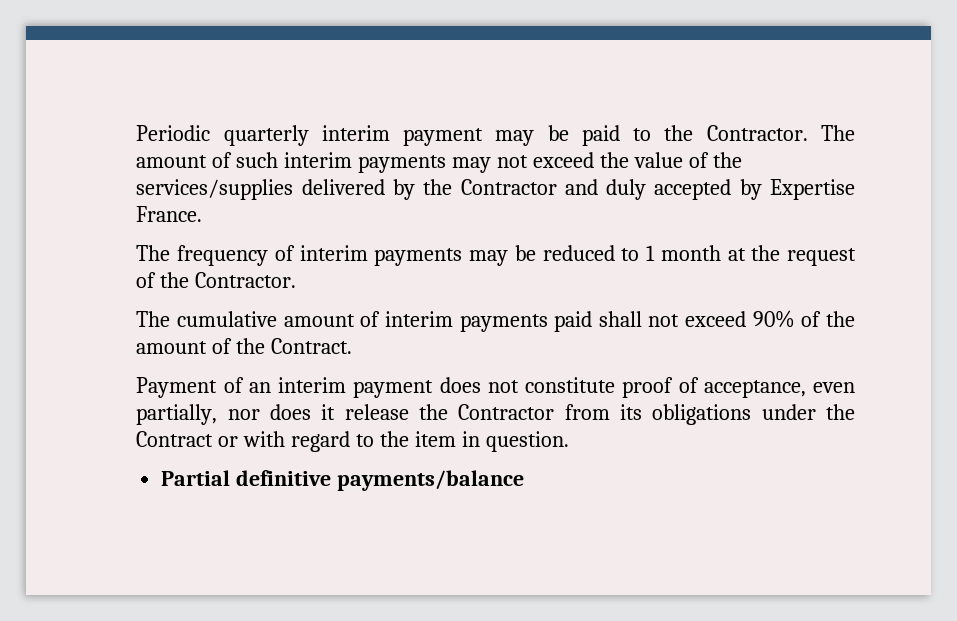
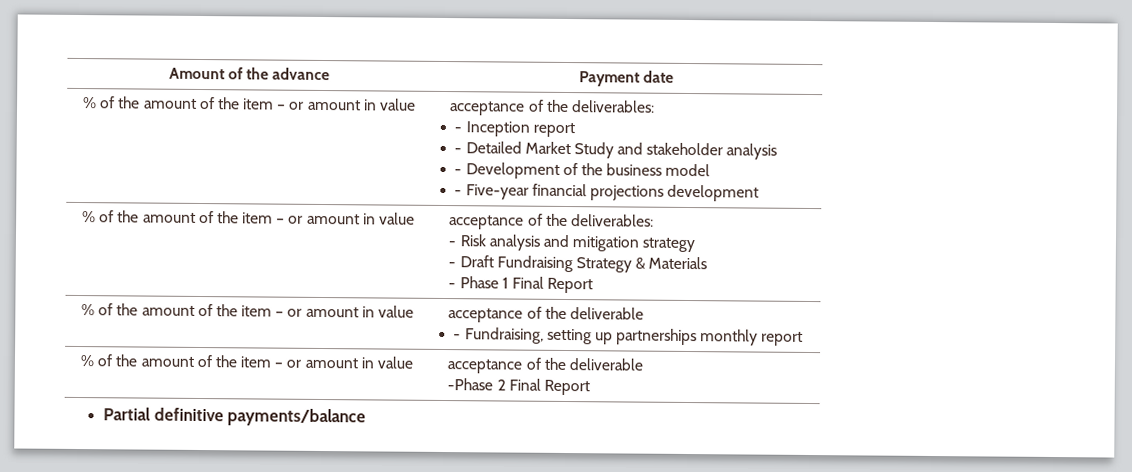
- Periodic quarterly interim payment may be paid to the Contractor. The amount of such interim payments may not exceed the value of the services/supplies delivered by the Contractor and duly accepted by Expertise France.
- The frequency of interim payments may be reduced to 1 month at the request of the Contractor.
- The cumulative amount of interim payments paid shall not exceed 90% of the amount of the Contract.
- Payment of an interim payment does not constitute proof of acceptance, even partially, nor does it release the Contractor from its obligations under the Contract or with regard to the item in question.
+ Amount of the advance | Payment date
+ % of the amount of the item – or amount in value | acceptance of the deliverables:
+ - Inception report
+ - Detailed Market Study and stakeholder analysis
+ - Development of the business model
+ - Five-year financial projections development
+ % of the amount of the item – or amount in value | acceptance of the deliverables:
+ - Risk analysis and mitigation strategy
+ - Draft Fundraising Strategy & Materials
+ - Phase 1 Final Report
+ % of the amount of the item – or amount in value | acceptance of the deliverable
+ - Fundraising, setting up partnerships monthly report
+ % of the amount of the item – or amount in value | acceptance of the deliverable
+ -Phase 2 Final Report

